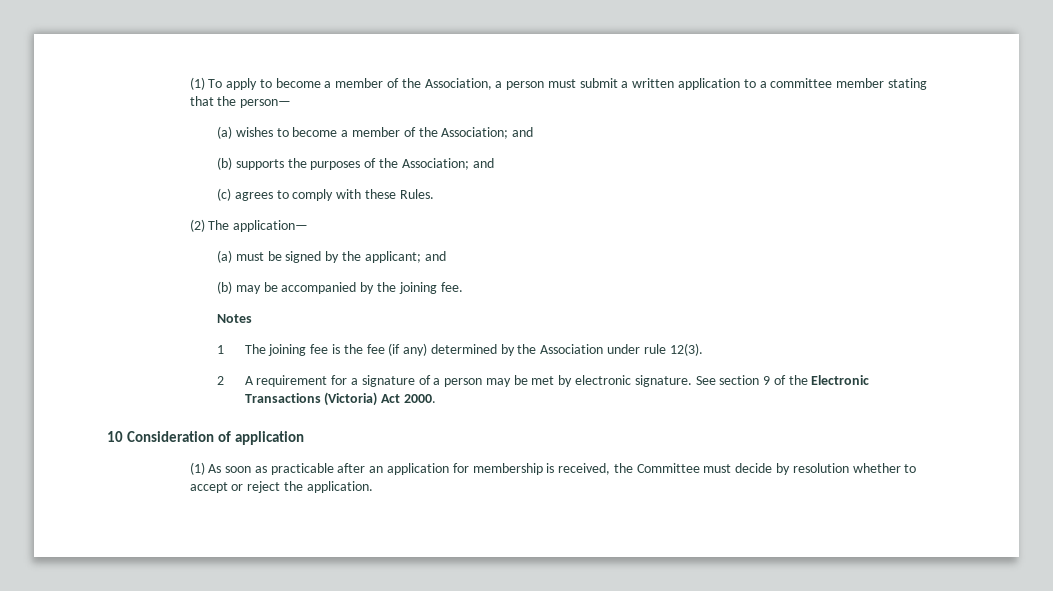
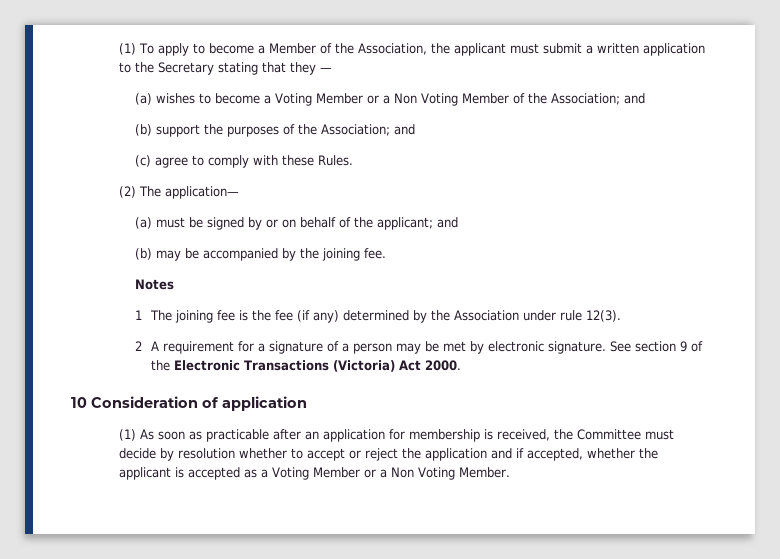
- (1) To apply to become a member of the Association, a person must submit a written application to a committee member stating that the person—
+ (1) To apply to become a Member of the Association, the applicant must submit a written application to the Secretary stating that they —
- (a) wishes to become a member of the Association; and
+ (a) wishes to become a Voting Member or a Non Voting Member of the Association; and
- (b) supports the purposes of the Association; and
+ (b) support the purposes of the Association; and
- (c) agrees to comply with these Rules.
+ (c) agree to comply with these Rules.
- (a) must be signed by the applicant; and
+ (a) must be signed by or on behalf of the applicant; and
- (1) As soon as practicable after an application for membership is received, the Committee must decide by resolution whether to accept or reject the application.
+ (1) As soon as practicable after an application for membership is received, the Committee must decide by resolution whether to accept or reject the application and if accepted, whether the applicant is accepted as a Voting Member or a Non Voting Member.

